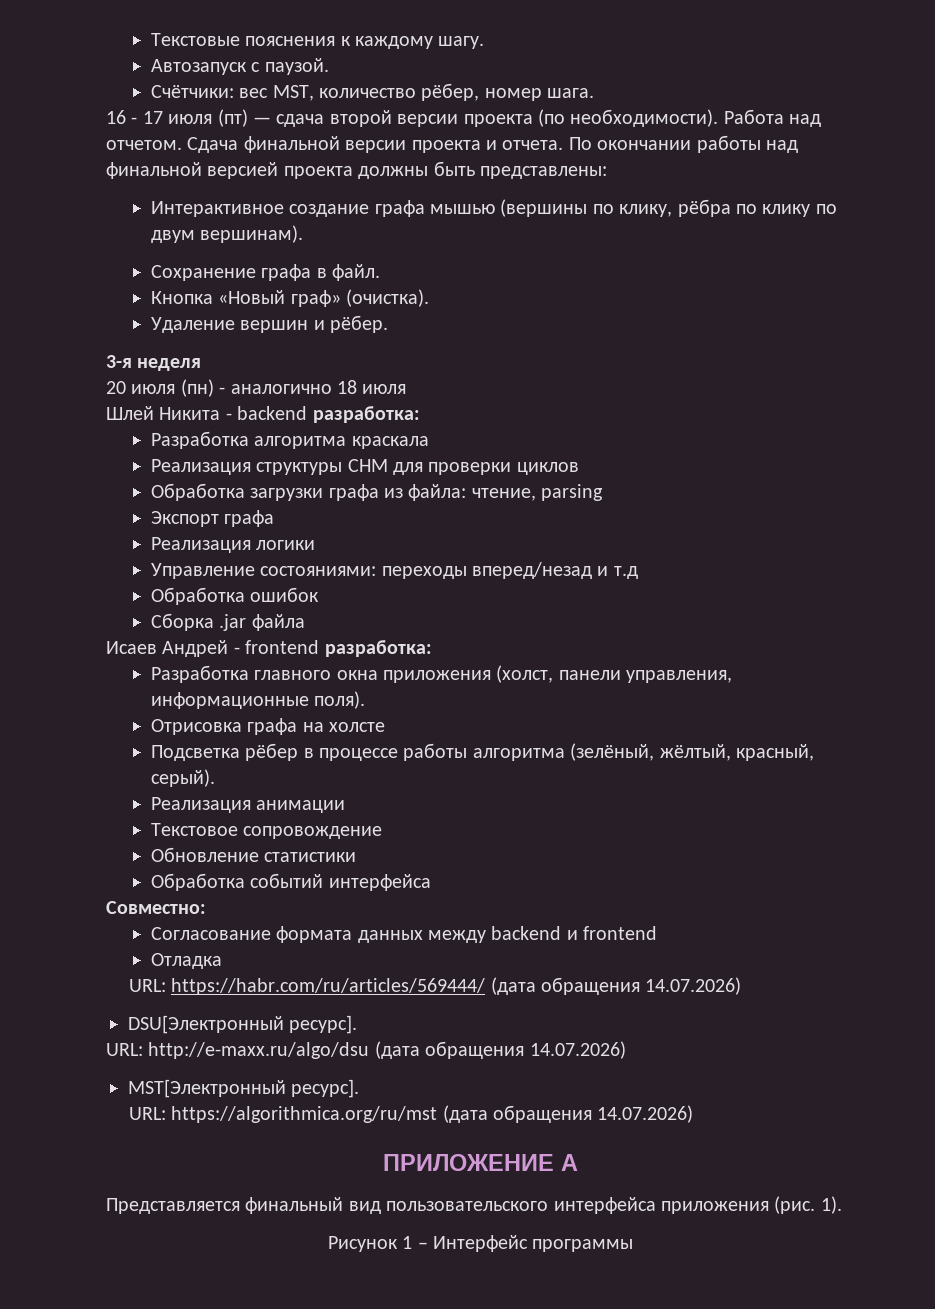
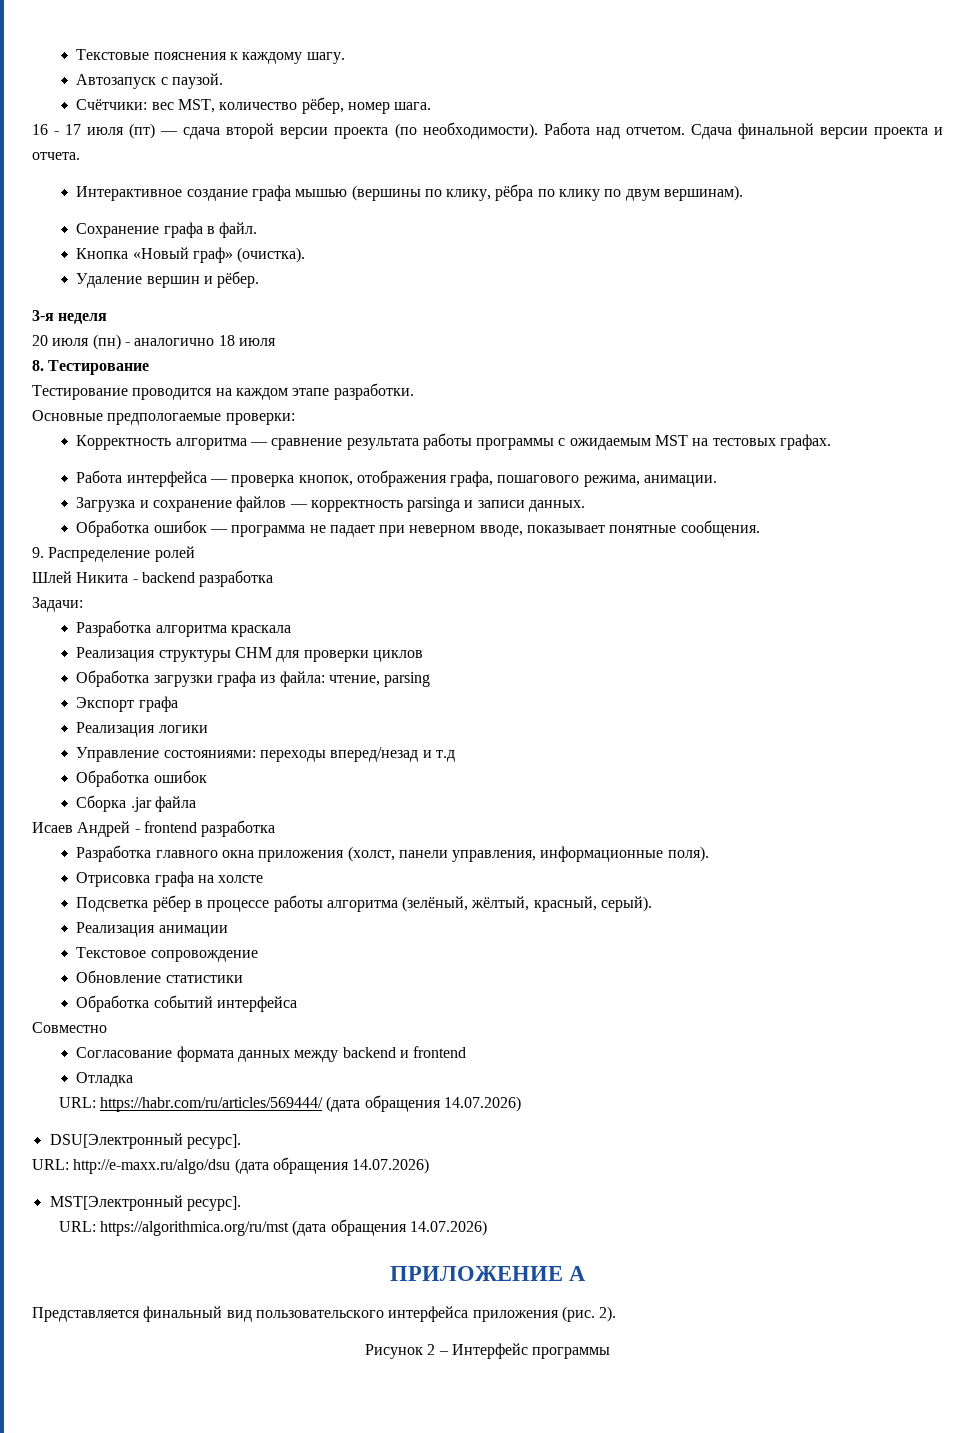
- По окончании работы над финальной версией проекта должны быть представлены:
+ 8. Тестирование
+ Тестирование проводится на каждом этапе разработки.
+ Основные предпологаемые проверки:
+ Корректность алгоритма — сравнение результата работы программы с ожидаемым MST на тестовых графах.
+ Работа интерфейса — проверка кнопок, отображения графа, пошагового режима, анимации.
+ Загрузка и сохранение файлов — корректность parsinga и записи данных.
+ Обработка ошибок — программа не падает при неверном вводе, показывает понятные сообщения.
+ 9. Распределение ролей
- Шлей Никита - backend разработка:
+ Шлей Никита - backend разработка
+ Задачи:
- Исаев Андрей - frontend разработка:
+ Исаев Андрей - frontend разработка
- Совместно:
+ Совместно
- 1).
+ 2).
- Рисунок 1 – Интерфейс программы
+ Рисунок 2 – Интерфейс программы

